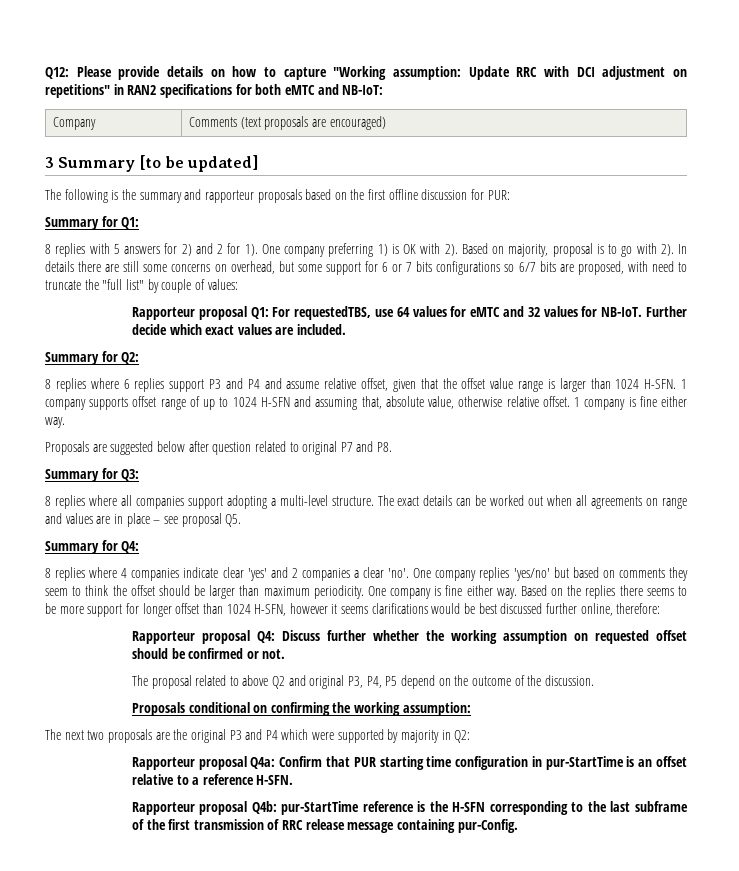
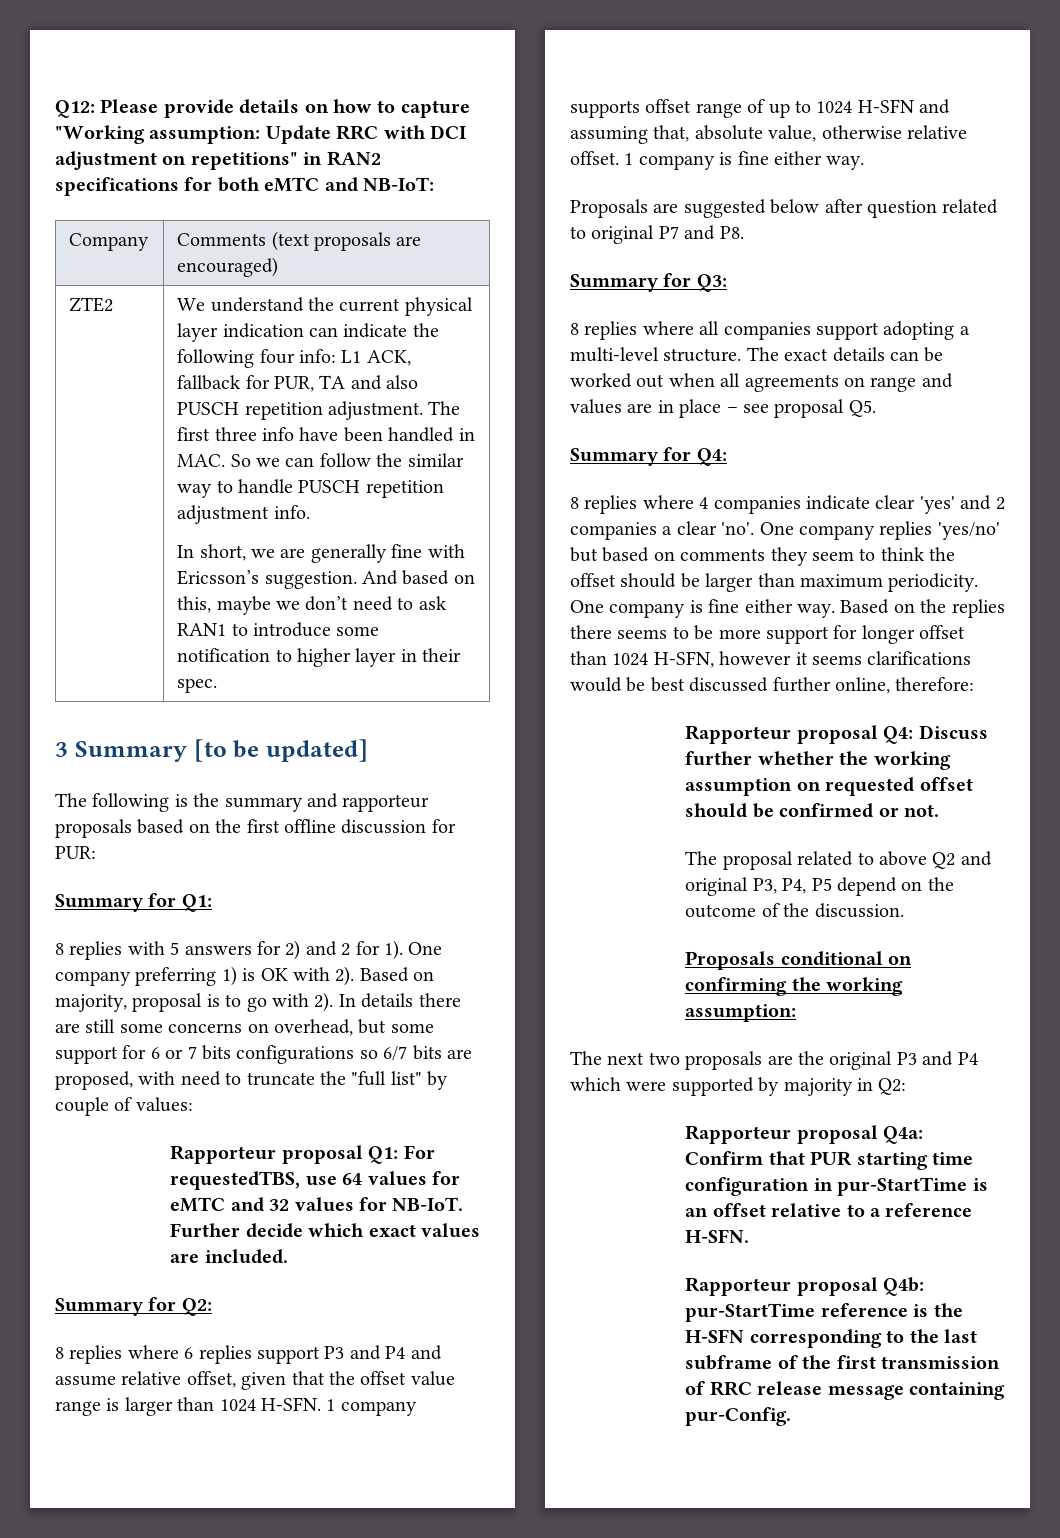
+ ZTE2 | We understand the current physical layer indication can indicate the following four info: L1 ACK, fallback for PUR, TA and also PUSCH repetition adjustment. The first three info have been handled in MAC. So we can follow the similar way to handle PUSCH repetition adjustment info.
+ In short, we are generally fine with Ericsson’s suggestion. And based on this, maybe we don’t need to ask RAN1 to introduce some notification to higher layer in their spec.

